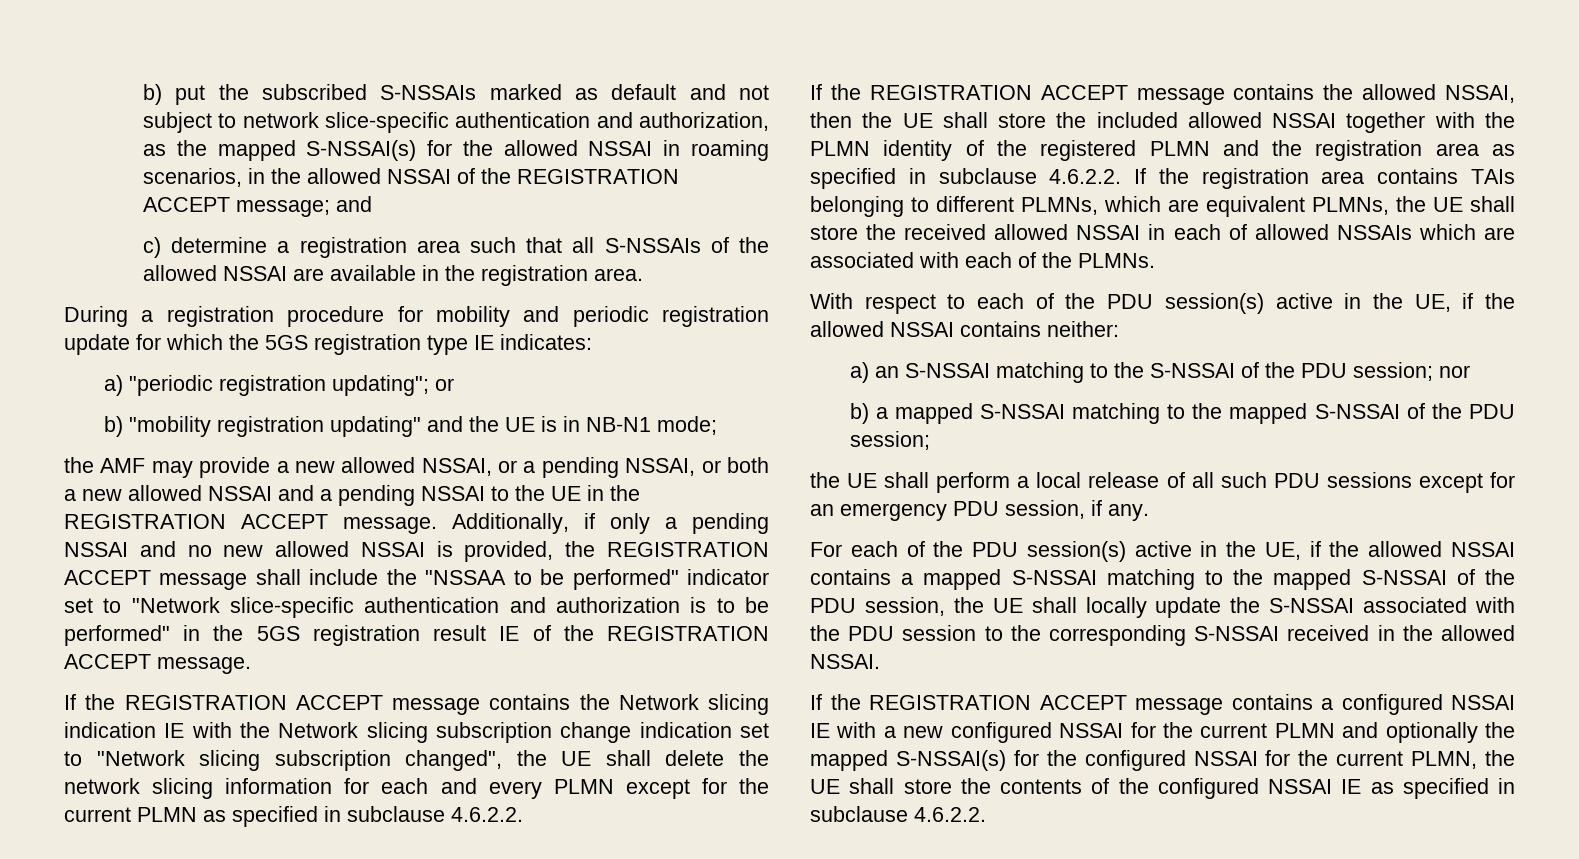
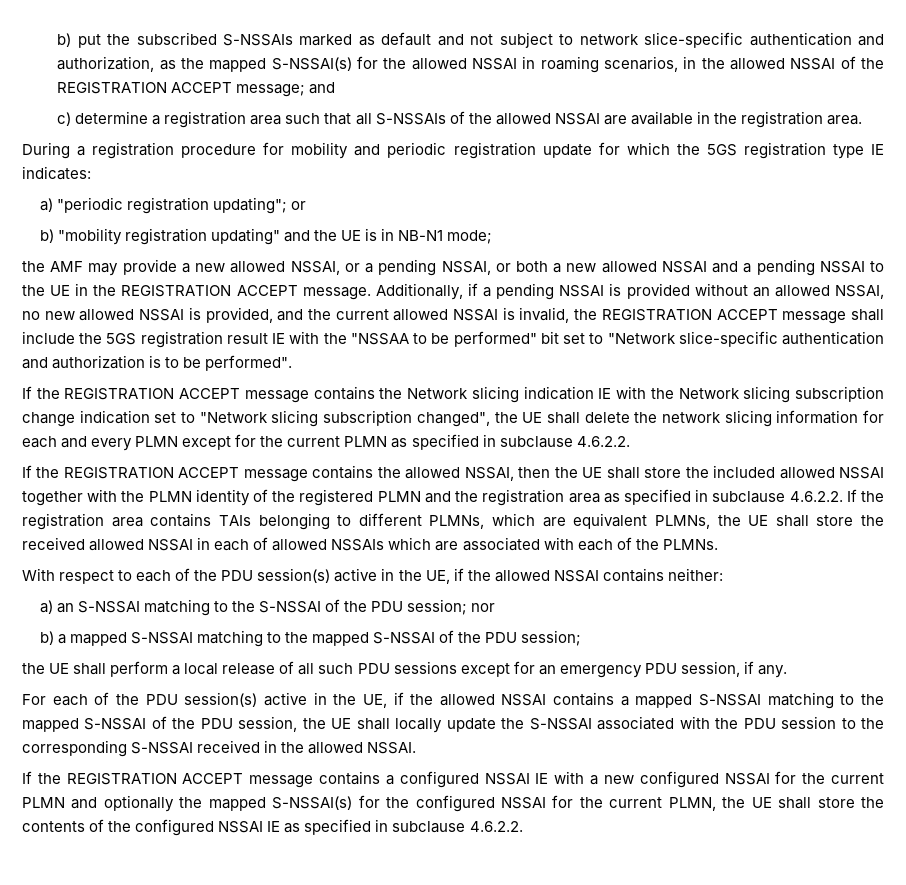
- Additionally, if only a pending NSSAI and no new allowed NSSAI is provided, the REGISTRATION ACCEPT message shall include the "NSSAA to be performed" indicator set to "Network slice-specific authentication and authorization is to be performed" in the 5GS registration result IE of the REGISTRATION ACCEPT message.
+ Additionally, if a pending NSSAI is provided without an allowed NSSAI, no new allowed NSSAI is provided, and the current allowed NSSAI is invalid, the REGISTRATION ACCEPT message shall include the 5GS registration result IE with the "NSSAA to be performed" bit set to "Network slice-specific authentication and authorization is to be performed".

